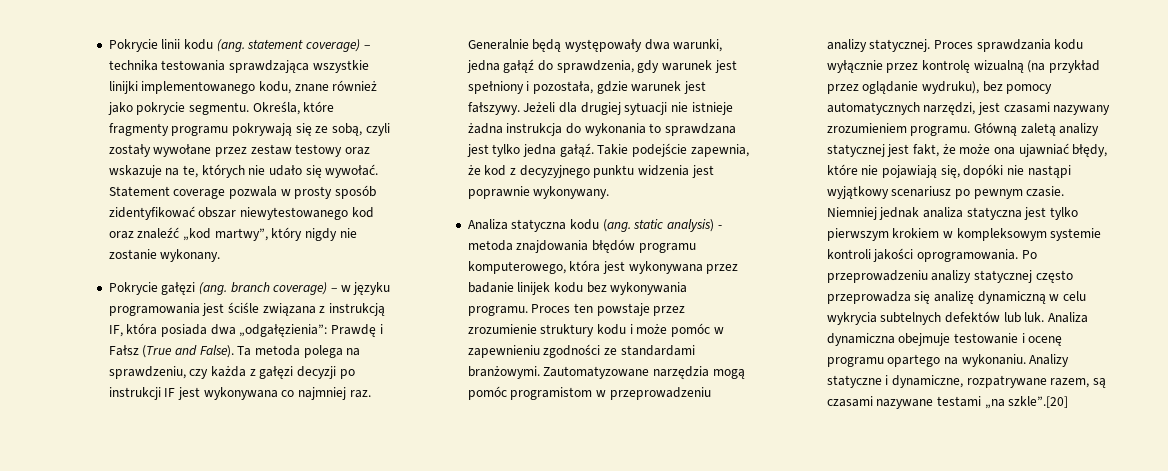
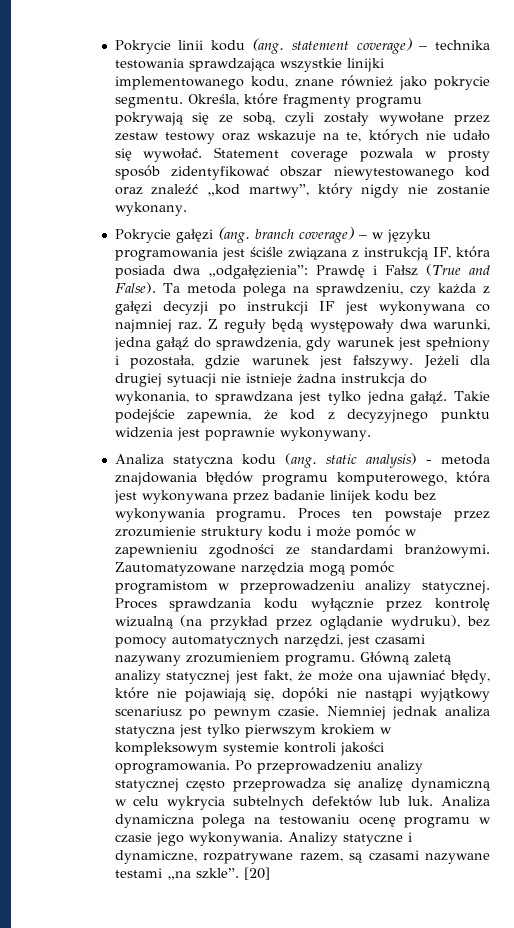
- Generalnie będą występowały dwa warunki, jedna gałąź do sprawdzenia, gdy warunek jest spełniony i pozostała, gdzie warunek jest fałszywy.
+ Z reguły będą występowały dwa warunki, jedna gałąź do sprawdzenia, gdy warunek jest spełniony i pozostała, gdzie warunek jest fałszywy.
- Jeżeli dla drugiej sytuacji nie istnieje żadna instrukcja do wykonania to sprawdzana jest tylko jedna gałąź.
+ Jeżeli dla drugiej sytuacji nie istnieje żadna instrukcja do wykonania, to sprawdzana jest tylko jedna gałąź.
- Analiza dynamiczna obejmuje testowanie i ocenę programu opartego na wykonaniu.
+ Analiza dynamiczna polega na testowaniu ocenę programu w czasie jego wykonywania.
- Analizy statyczne i dynamiczne, rozpatrywane razem, są czasami nazywane testami „na szkle”.[20]
+ Analizy statyczne i dynamiczne, rozpatrywane razem, są czasami nazywane testami „na szkle”. [20]

